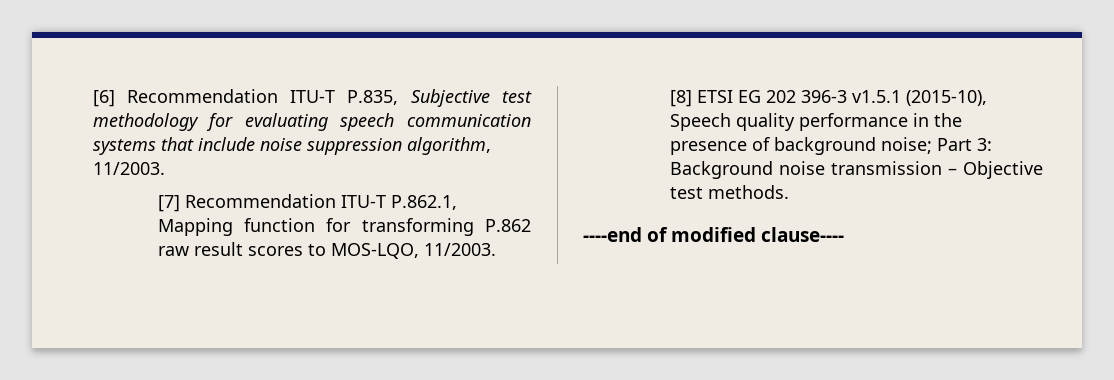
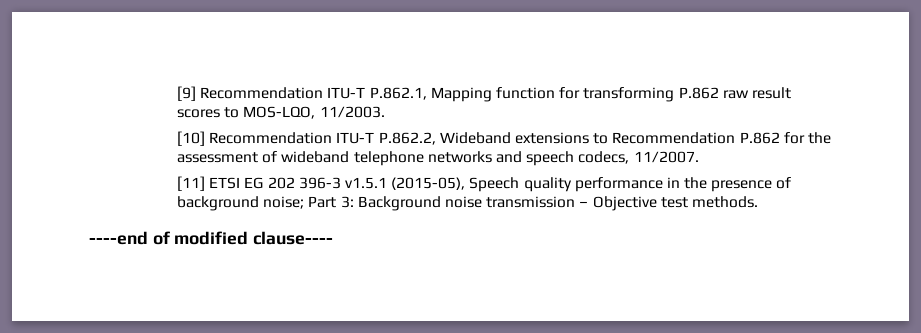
- [6] Recommendation ITU-T P.835, Subjective test methodology for evaluating speech communication systems that include noise suppression algorithm, 11/2003.
- [7] Recommendation ITU-T P.862.1, Mapping function for transforming P.862 raw result scores to MOS-LQO, 11/2003.
+ [9] Recommendation ITU-T P.862.1, Mapping function for transforming P.862 raw result scores to MOS-LQO, 11/2003.
- [8] ETSI EG 202 396-3 v1.5.1 (2015-10), Speech quality performance in the presence of background noise; Part 3: Background noise transmission – Objective test methods.
+ [10] Recommendation ITU-T P.862.2, Wideband extensions to Recommendation P.862 for the assessment of wideband telephone networks and speech codecs, 11/2007.
+ [11] ETSI EG 202 396-3 v1.5.1 (2015-05), Speech quality performance in the presence of background noise; Part 3: Background noise transmission – Objective test methods.

